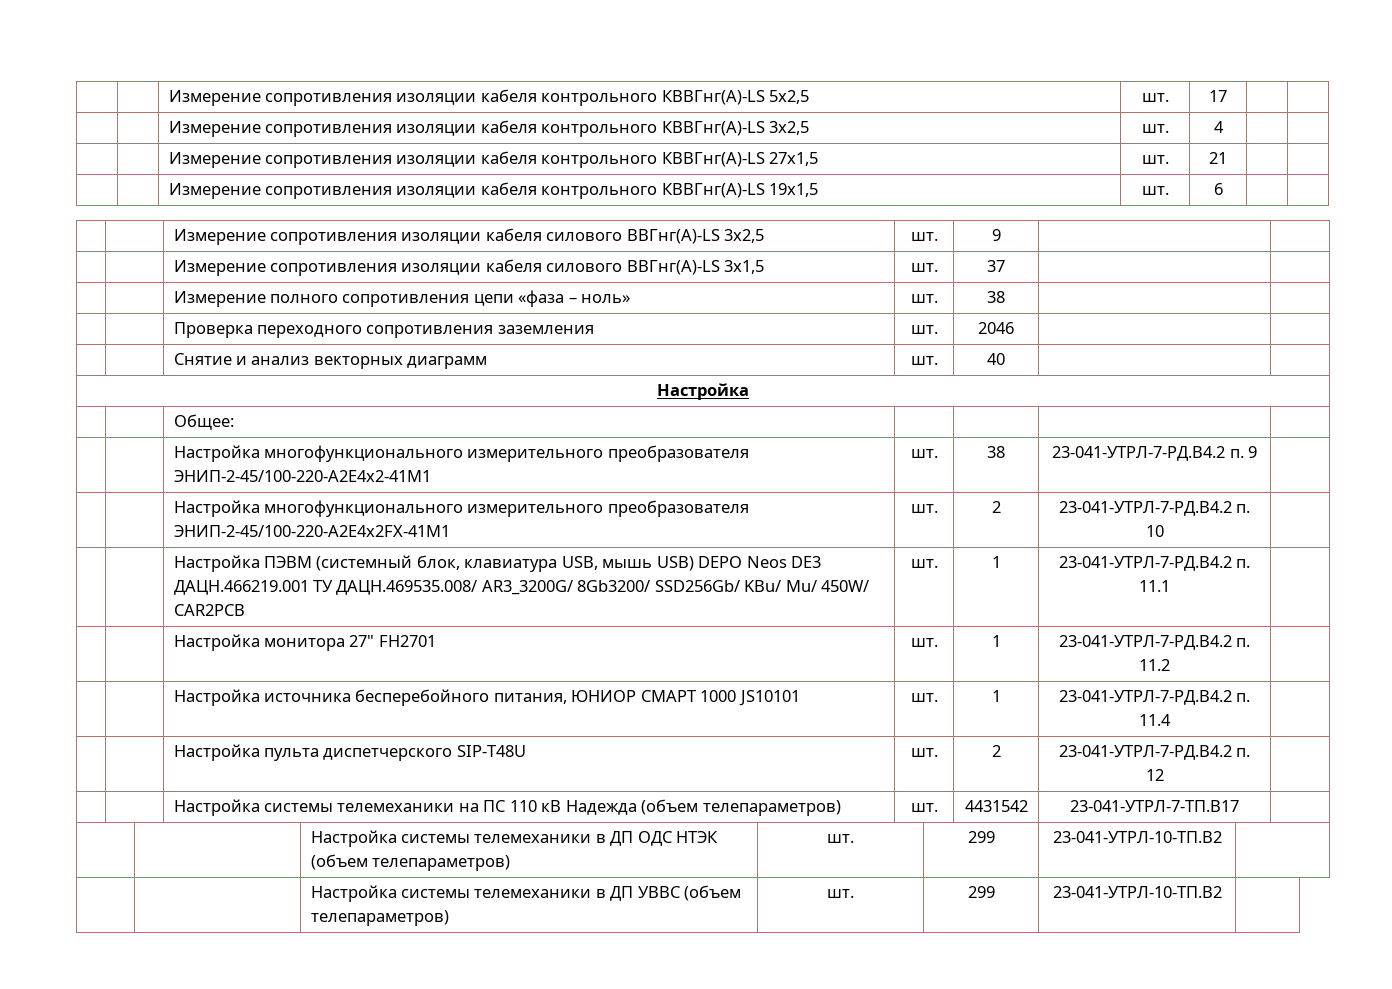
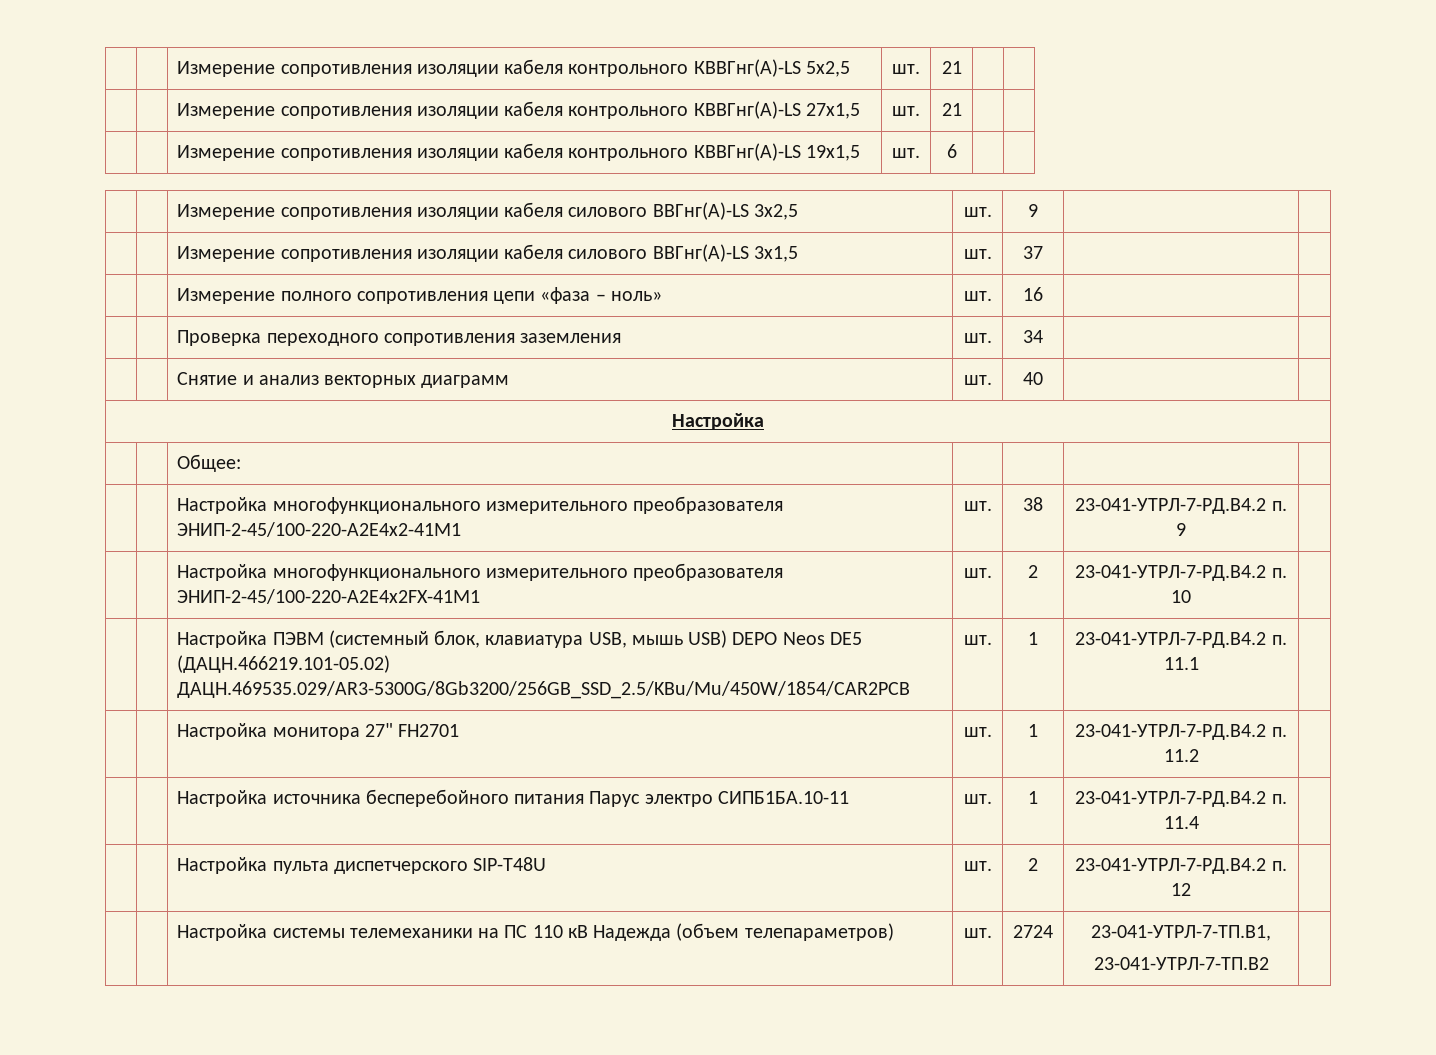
- | | Измерение сопротивления изоляции кабеля контрольного КВВГнг(А)-LS 5х2,5 | шт. | 17 | |
- | | Измерение сопротивления изоляции кабеля контрольного КВВГнг(А)-LS 3х2,5 | шт. | 4 | |
+ | | Измерение сопротивления изоляции кабеля контрольного КВВГнг(А)-LS 5х2,5 | шт. | 21 | |
- | | Измерение полного сопротивления цепи «фаза – ноль» | шт. | 38 | |
+ | | Измерение полного сопротивления цепи «фаза – ноль» | шт. | 16 | |
- | | Проверка переходного сопротивления заземления | шт. | 2046 | |
+ | | Проверка переходного сопротивления заземления | шт. | 34 | |
- | | Настройка ПЭВМ (системный блок, клавиатура USB, мышь USB) DEPO Neos DE3 ДАЦН.466219.001 ТУ ДАЦН.469535.008/ AR3_3200G/ 8Gb3200/ SSD256Gb/ KBu/ Mu/ 450W/ CAR2PCB | шт. | 1 | 23-041-УТРЛ-7-РД.В4.2 п. 11.1 |
+ | | Настройка ПЭВМ (системный блок, клавиатура USB, мышь USB) DEPO Neos DE5 (ДАЦН.466219.101-05.02) ДАЦН.469535.029/AR3-5300G/8Gb3200/256GB_SSD_2.5/KBu/Mu/450W/1854/CAR2PCB | шт. | 1 | 23-041-УТРЛ-7-РД.В4.2 п. 11.1 |
- | | Настройка источника бесперебойного питания, ЮНИОР СМАРТ 1000 JS10101 | шт. | 1 | 23-041-УТРЛ-7-РД.В4.2 п. 11.4 |
+ | | Настройка источника бесперебойного питания Парус электро СИПБ1БА.10-11 | шт. | 1 | 23-041-УТРЛ-7-РД.В4.2 п. 11.4 |
- | | Настройка системы телемеханики на ПС 110 кВ Надежда (объем телепараметров) | шт. | 4431542 | 23-041-УТРЛ-7-ТП.В17 |
- | | Настройка системы телемеханики в ДП ОДС НТЭК (объем телепараметров) | шт. | 299 | 23-041-УТРЛ-10-ТП.В2 |
- | | Настройка системы телемеханики в ДП УВВС (объем телепараметров) | шт. | 299 | 23-041-УТРЛ-10-ТП.В2 |
+ | | Настройка системы телемеханики на ПС 110 кВ Надежда (объем телепараметров) | шт. | 2724 | 23-041-УТРЛ-7-ТП.В1,
+ 23-041-УТРЛ-7-ТП.В2 |

